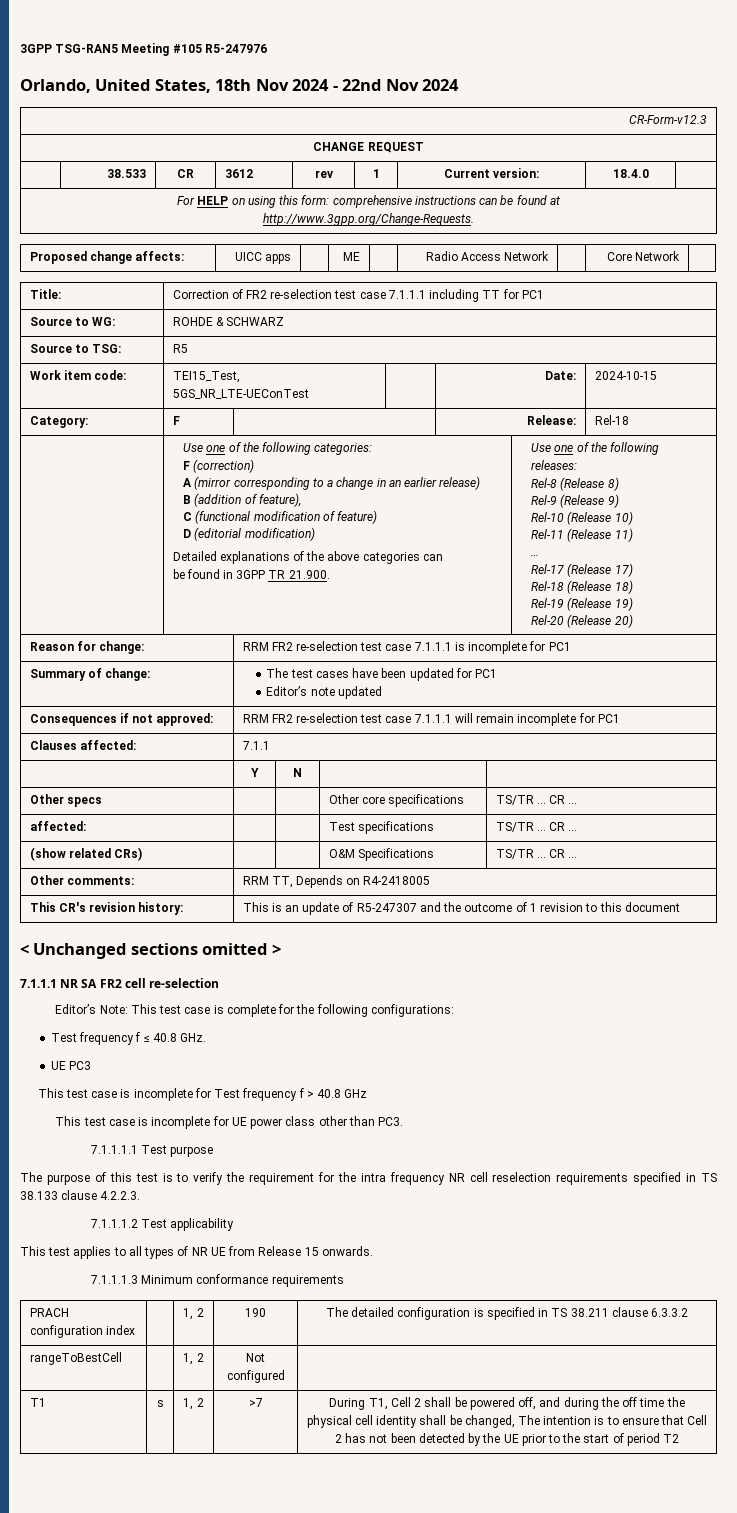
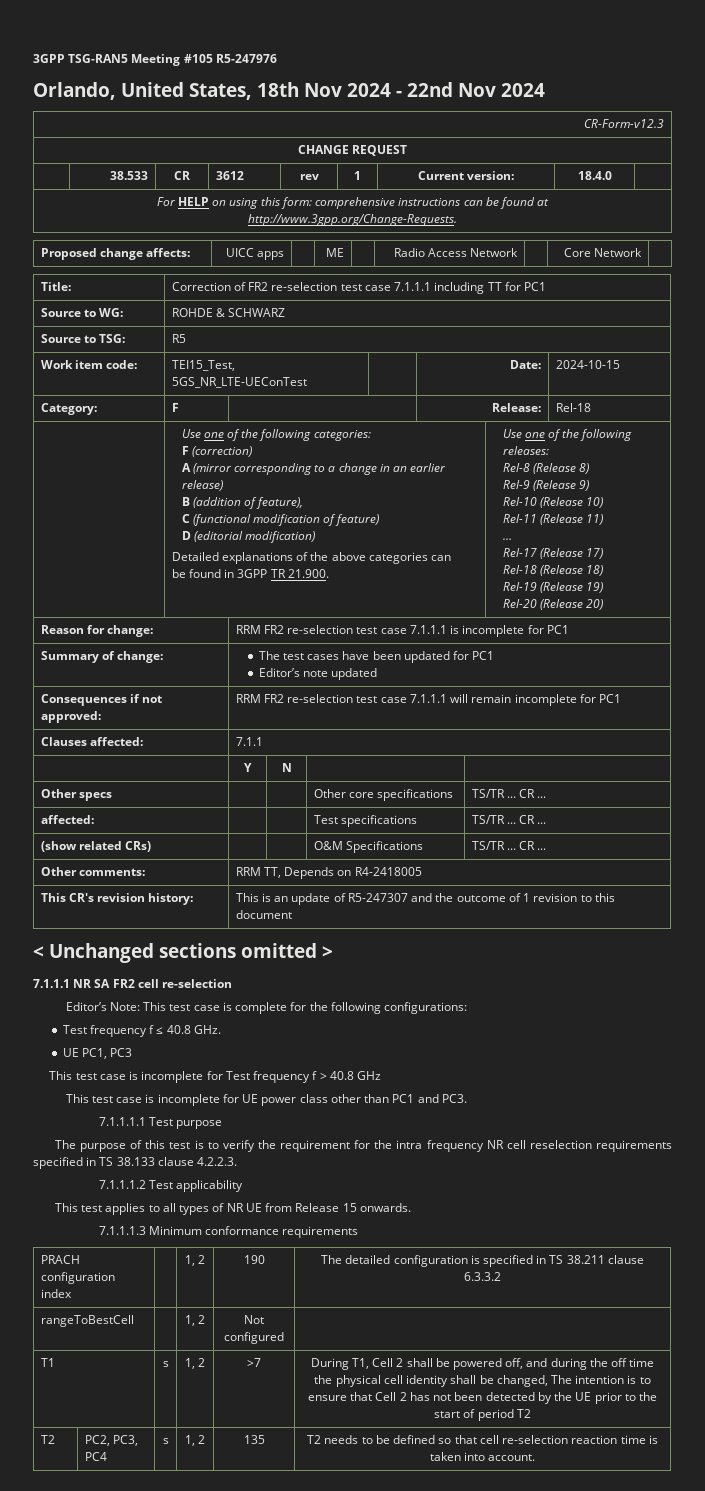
- UE PC3
+ UE PC1, PC3
- This test case is incomplete for UE power class other than PC3.
+ This test case is incomplete for UE power class other than PC1 and PC3.
+ T2 | PC2, PC3, PC4 | s | 1, 2 | 135 | T2 needs to be defined so that cell re-selection reaction time is taken into account.

